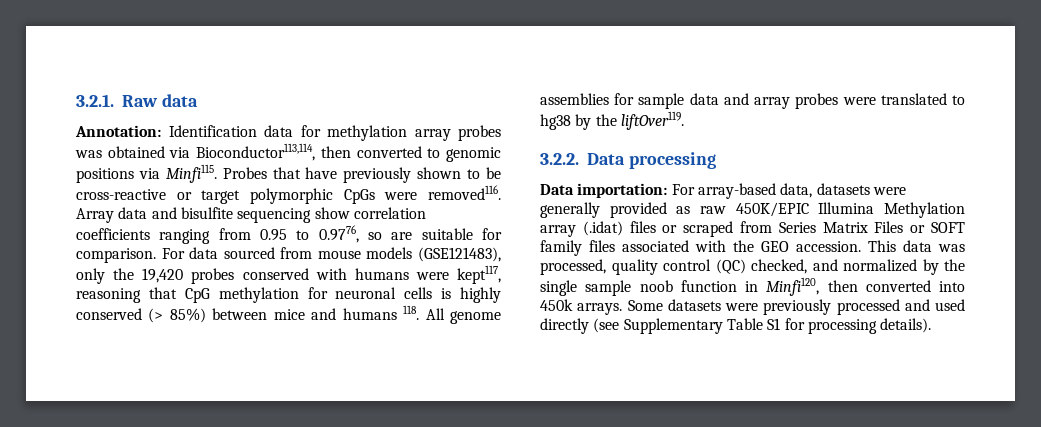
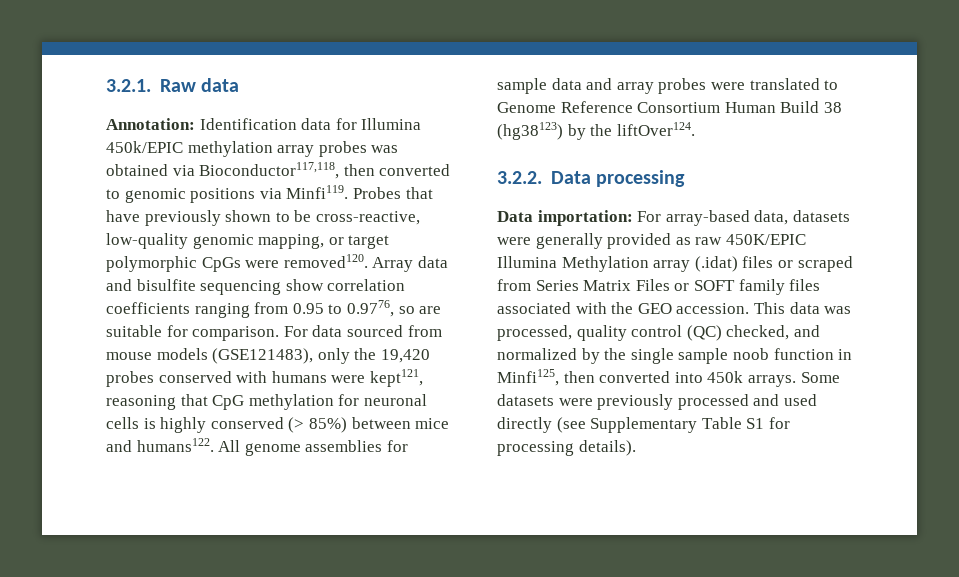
- Annotation: Identification data for methylation array probes was obtained via Bioconductor113,114, then converted to genomic positions via Minfi115.
+ Annotation: Identification data for Illumina 450k/EPIC methylation array probes was obtained via Bioconductor117,118, then converted to genomic positions via Minfi119.
- Probes that have previously shown to be cross-reactive or target polymorphic CpGs were removed116.
+ Probes that have previously shown to be cross-reactive, low-quality genomic mapping, or target polymorphic CpGs were removed120.
- For data sourced from mouse models (GSE121483), only the 19,420 probes conserved with humans were kept117, reasoning that CpG methylation for neuronal cells is highly conserved (> 85%) between mice and humans 118. All genome assemblies for sample data and array probes were translated to hg38 by the liftOver119.
+ For data sourced from mouse models (GSE121483), only the 19,420 probes conserved with humans were kept121, reasoning that CpG methylation for neuronal cells is highly conserved (> 85%) between mice and humans122. All genome assemblies for sample data and array probes were translated to Genome Reference Consortium Human Build 38 (hg38123) by the liftOver124.
- This data was processed, quality control (QC) checked, and normalized by the single sample noob function in Minfi120, then converted into 450k arrays.
+ This data was processed, quality control (QC) checked, and normalized by the single sample noob function in Minfi125, then converted into 450k arrays.

